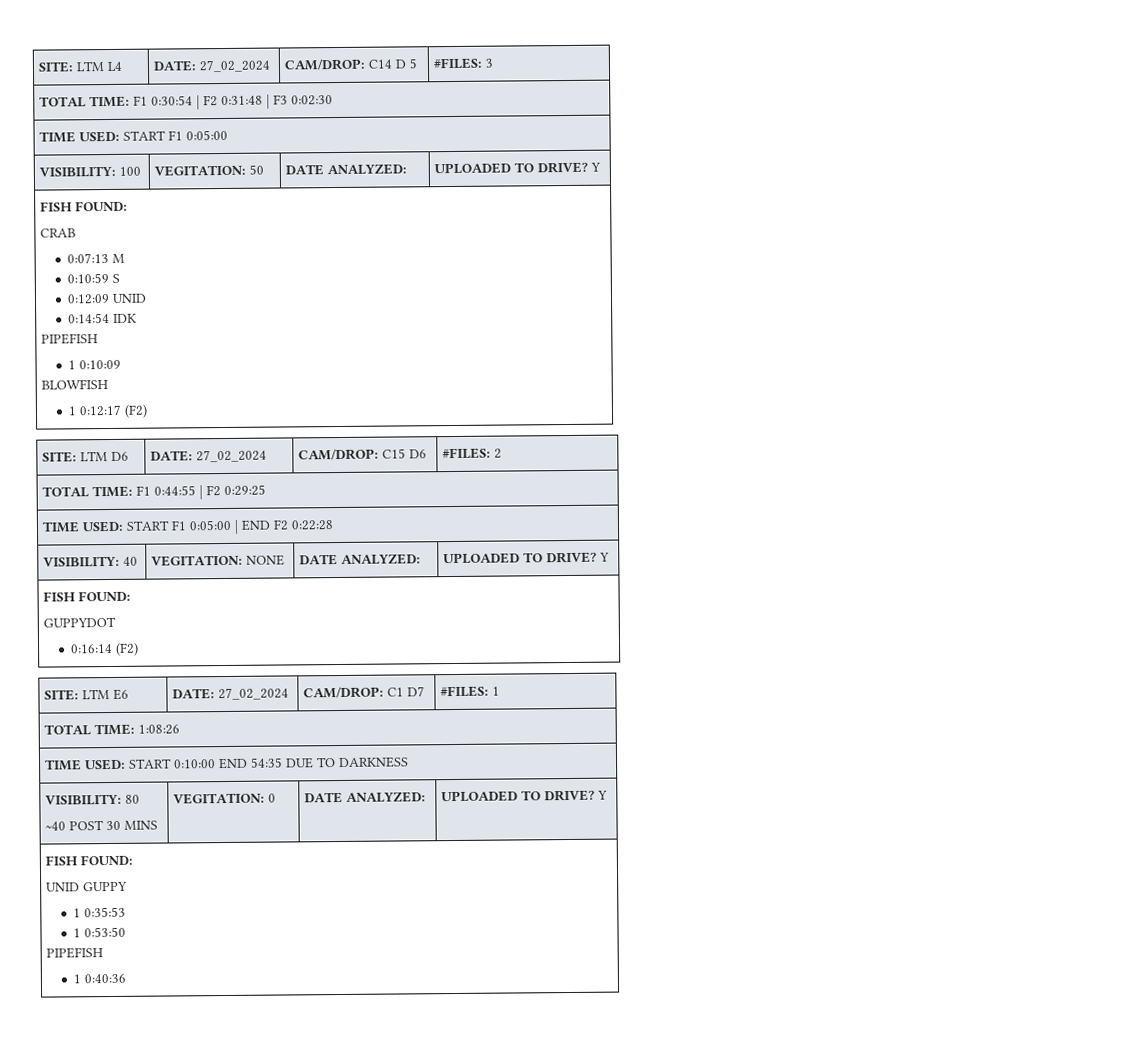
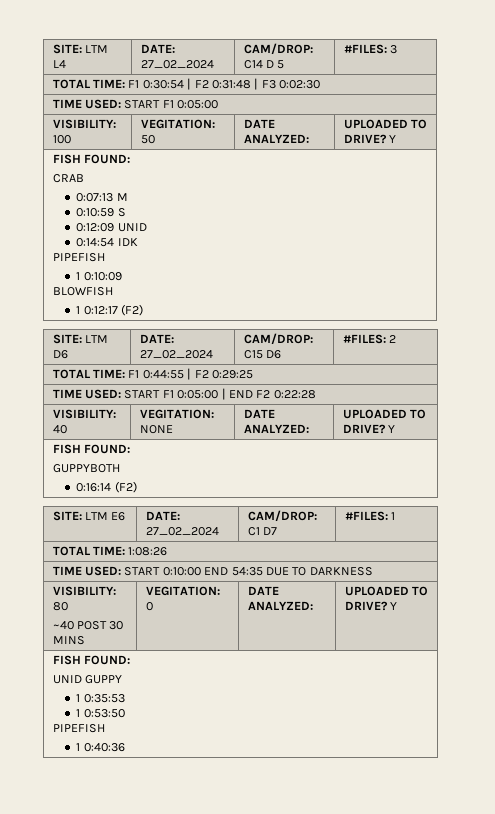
  VISIBILITY: 40 | VEGITATION: NONE | DATE ANALYZED: | UPLOADED TO DRIVE? Y
  FISH FOUND:
- GUPPYDOT
+ GUPPYBOTH

